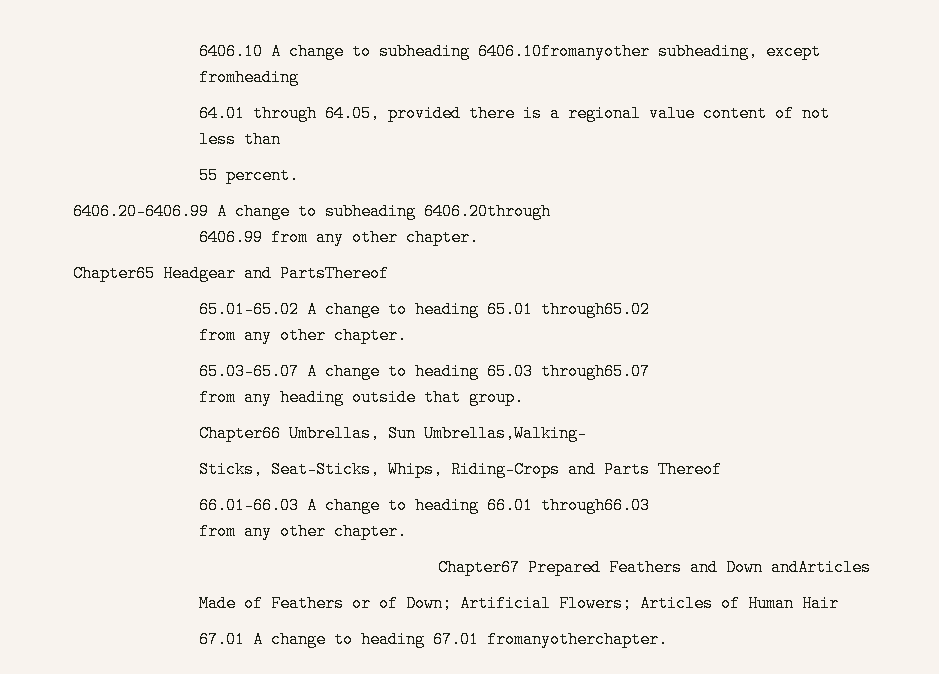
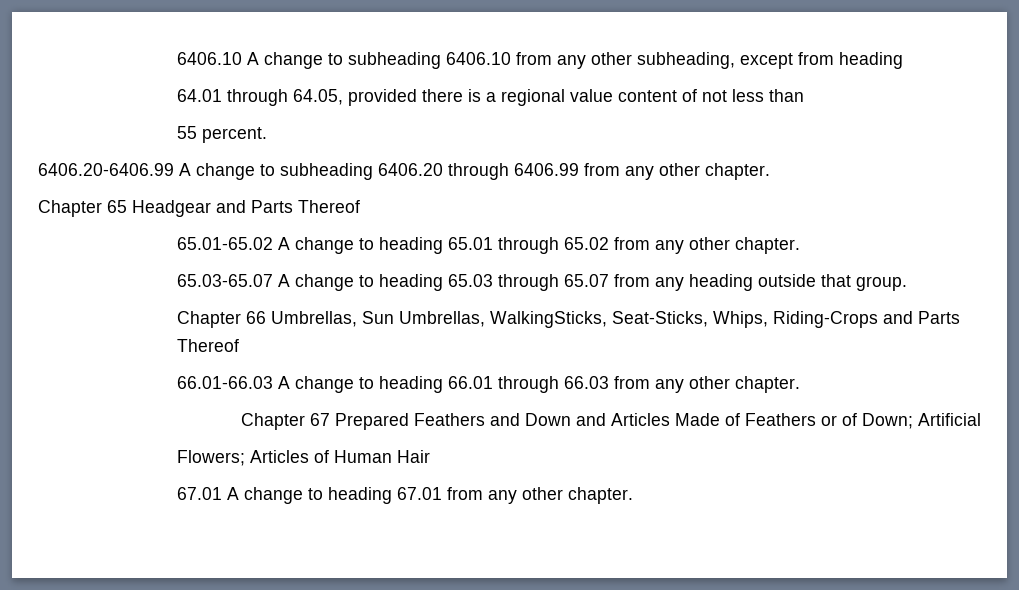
- 6406.10 A change to subheading 6406.10fromanyother subheading, except fromheading
+ 6406.10 A change to subheading 6406.10 from any other subheading, except from heading
- 6406.20-6406.99 A change to subheading 6406.20through
- 6406.99 from any other chapter.
+ 6406.20-6406.99 A change to subheading 6406.20 through 6406.99 from any other chapter.
- Chapter65 Headgear and PartsThereof
+ Chapter 65 Headgear and Parts Thereof
- 65.01-65.02 A change to heading 65.01 through65.02
- from any other chapter.
+ 65.01-65.02 A change to heading 65.01 through 65.02 from any other chapter.
- 65.03-65.07 A change to heading 65.03 through65.07
- from any heading outside that group.
+ 65.03-65.07 A change to heading 65.03 through 65.07 from any heading outside that group.
- Chapter66 Umbrellas, Sun Umbrellas,Walking-
- Sticks, Seat-Sticks, Whips, Riding-Crops and Parts Thereof
+ Chapter 66 Umbrellas, Sun Umbrellas, WalkingSticks, Seat-Sticks, Whips, Riding-Crops and Parts Thereof
- 66.01-66.03 A change to heading 66.01 through66.03
- from any other chapter.
- Chapter67 Prepared Feathers and Down andArticles
- Made of Feathers or of Down; Artificial Flowers; Articles of Human Hair
+ 66.01-66.03 A change to heading 66.01 through 66.03 from any other chapter.
+ Chapter 67 Prepared Feathers and Down and Articles Made of Feathers or of Down; Artificial
+ Flowers; Articles of Human Hair
- 67.01 A change to heading 67.01 fromanyotherchapter.
+ 67.01 A change to heading 67.01 from any other chapter.

